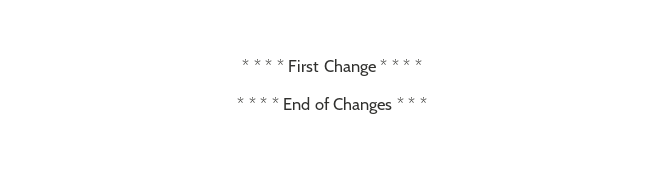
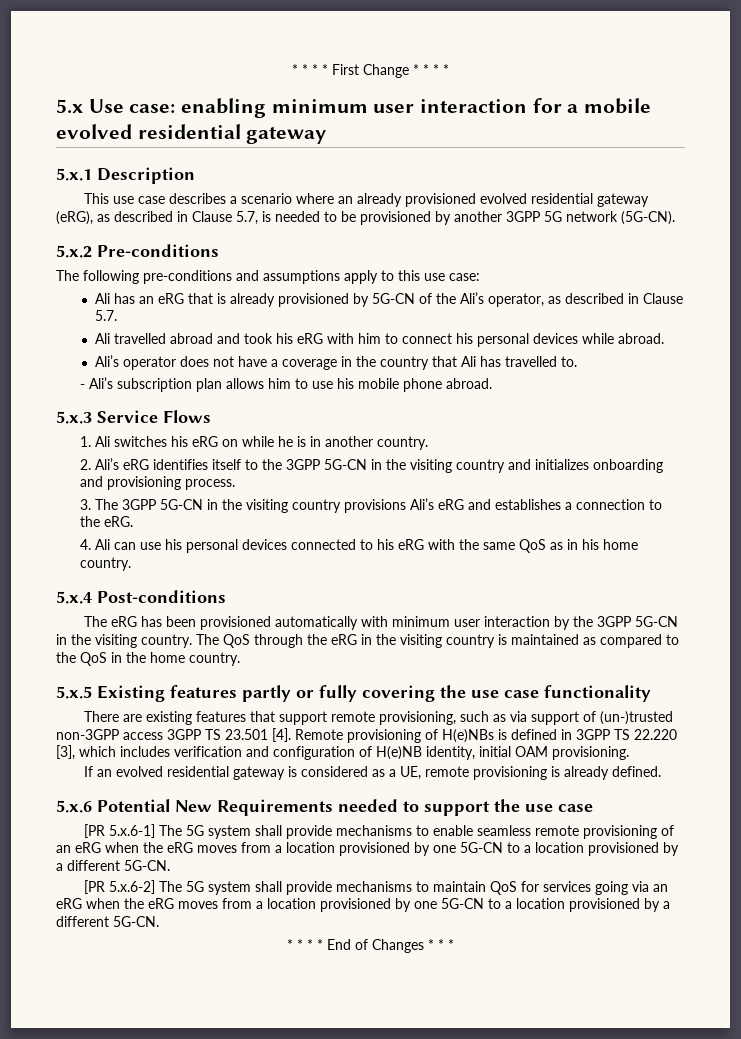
+ 5.x Use case: enabling minimum user interaction for a mobile evolved residential gateway
+ 5.x.1 Description
+ This use case describes a scenario where an already provisioned evolved residential gateway (eRG), as described in Clause 5.7, is needed to be provisioned by another 3GPP 5G network (5G-CN).
+ 5.x.2 Pre-conditions
+ The following pre-conditions and assumptions apply to this use case:
+ Ali has an eRG that is already provisioned by 5G-CN of the Ali’s operator, as described in Clause 5.7.
+ Ali travelled abroad and took his eRG with him to connect his personal devices while abroad.
+ Ali’s operator does not have a coverage in the country that Ali has travelled to.
+ - Ali’s subscription plan allows him to use his mobile phone abroad.
+ 5.x.3 Service Flows
+ 1. Ali switches his eRG on while he is in another country.
+ 2. Ali’s eRG identifies itself to the 3GPP 5G-CN in the visiting country and initializes onboarding and provisioning process.
+ 3. The 3GPP 5G-CN in the visiting country provisions Ali’s eRG and establishes a connection to the eRG.
+ 4. Ali can use his personal devices connected to his eRG with the same QoS as in his home country.
+ 5.x.4 Post-conditions
+ The eRG has been provisioned automatically with minimum user interaction by the 3GPP 5G-CN in the visiting country. The QoS through the eRG in the visiting country is maintained as compared to the QoS in the home country.
+ 5.x.5 Existing features partly or fully covering the use case functionality
+ There are existing features that support remote provisioning, such as via support of (un-)trusted non-3GPP access 3GPP TS 23.501 [4]. Remote provisioning of H(e)NBs is defined in 3GPP TS 22.220 [3], which includes verification and configuration of H(e)NB identity, initial OAM provisioning.
+ If an evolved residential gateway is considered as a UE, remote provisioning is already defined.
+ 5.x.6 Potential New Requirements needed to support the use case
+ [PR 5.x.6-1] The 5G system shall provide mechanisms to enable seamless remote provisioning of an eRG when the eRG moves from a location provisioned by one 5G-CN to a location provisioned by a different 5G-CN.
+ [PR 5.x.6-2] The 5G system shall provide mechanisms to maintain QoS for services going via an eRG when the eRG moves from a location provisioned by one 5G-CN to a location provisioned by a different 5G-CN.

